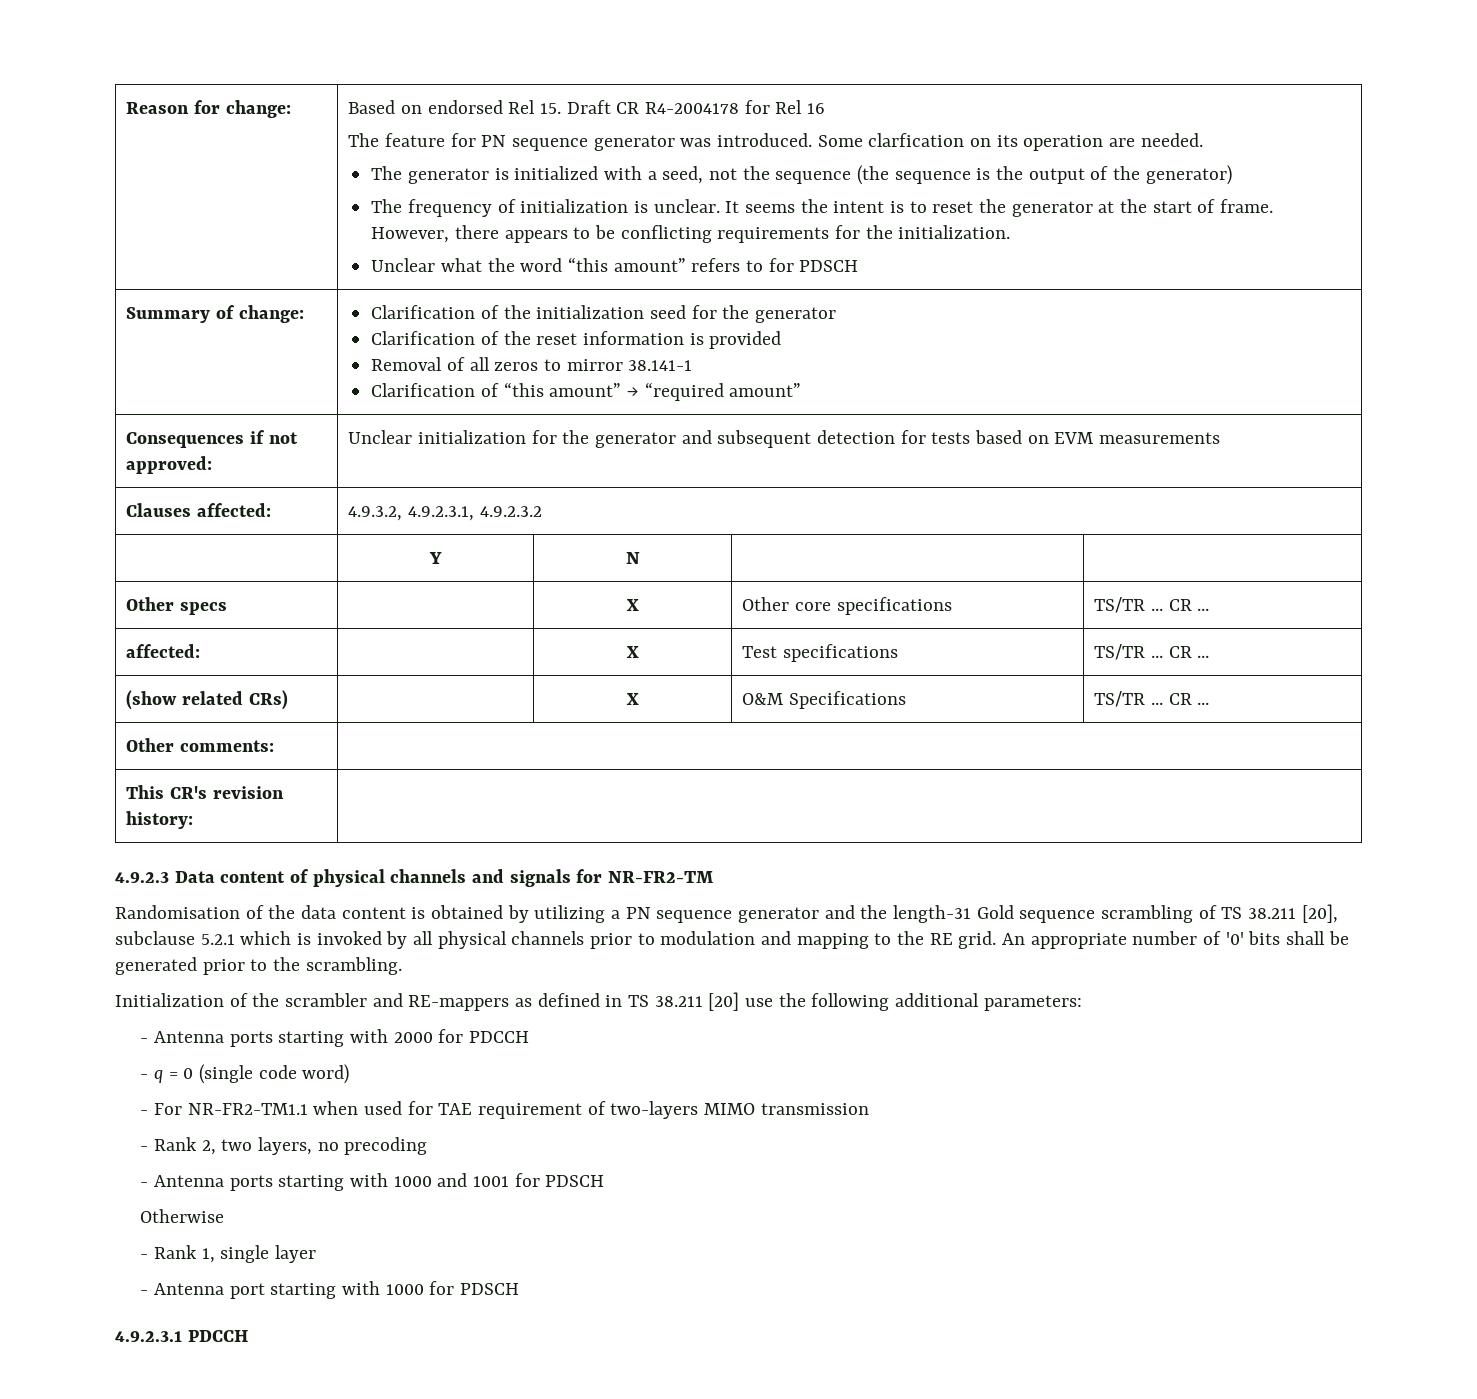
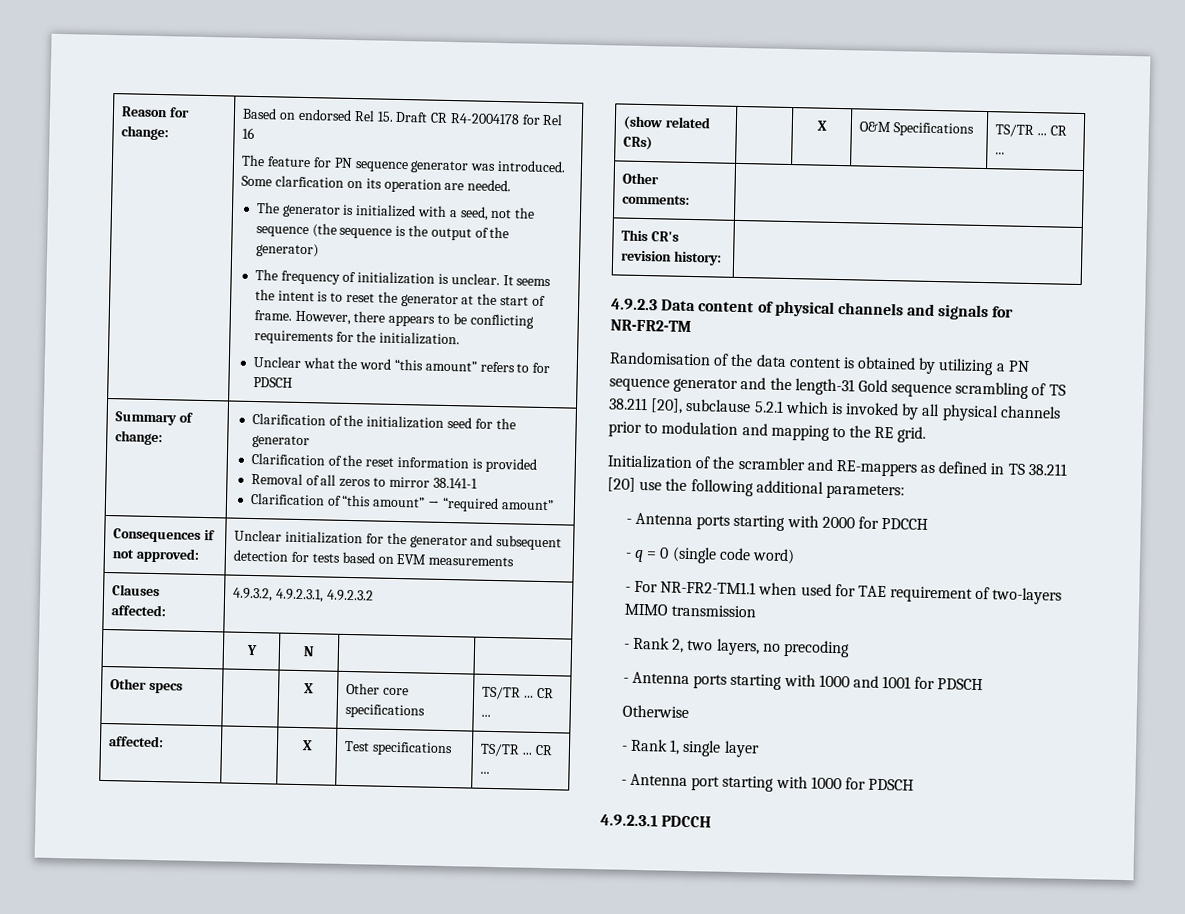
- An appropriate number of '0' bits shall be generated prior to the scrambling.

